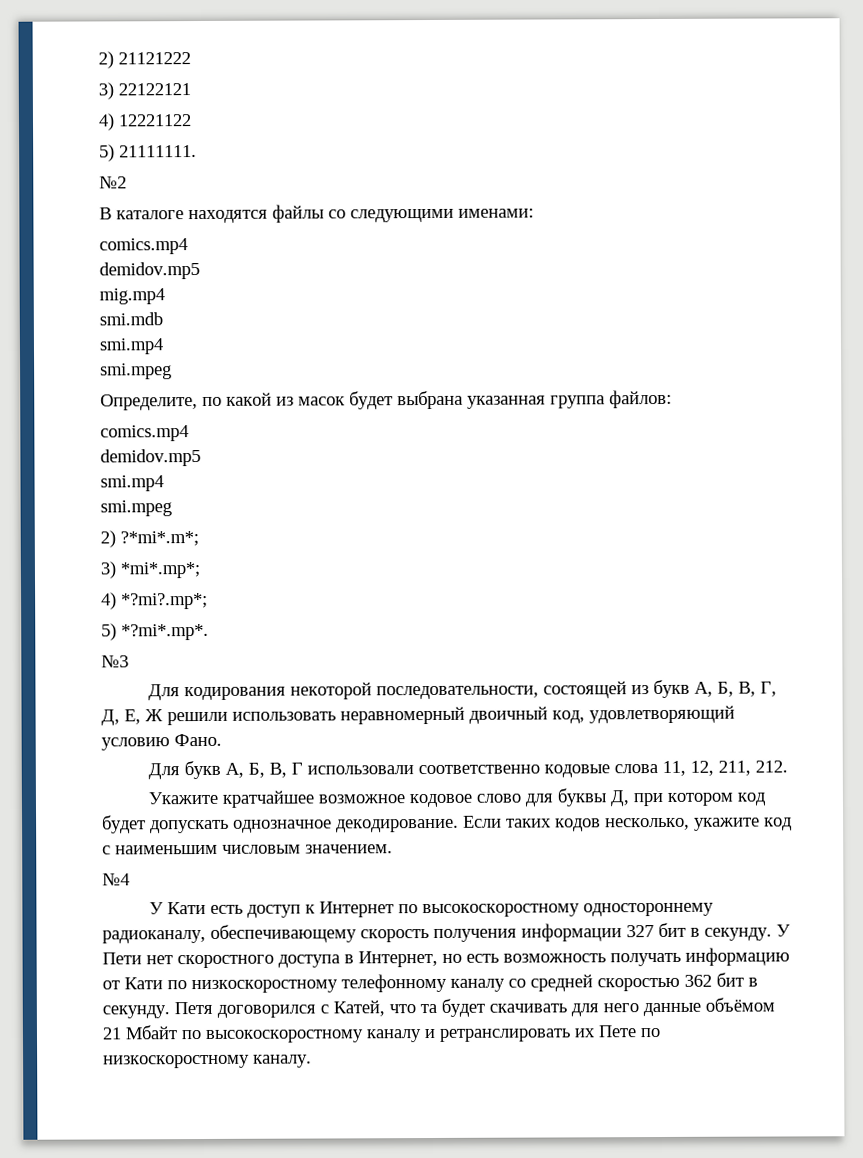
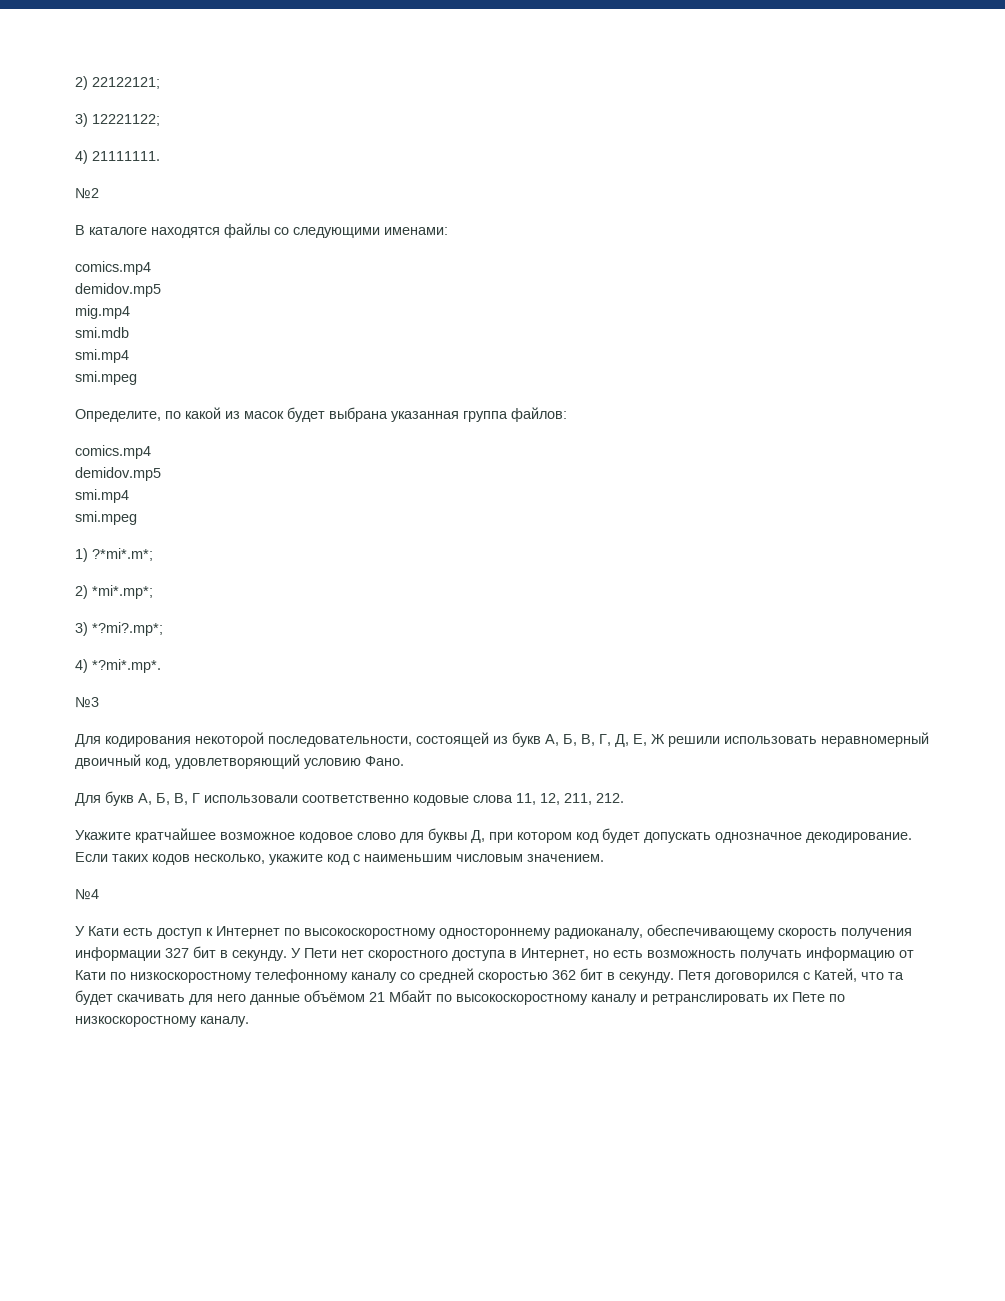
- 2) 21121222
- 3) 22122121
- 4) 12221122
- 5) 21111111.
+ 2) 22122121;
+ 3) 12221122;
+ 4) 21111111.
- 2) ?*mi*.m*;
+ 1) ?*mi*.m*;
- 3) *mi*.mp*;
+ 2) *mi*.mp*;
- 4) *?mi?.mp*;
+ 3) *?mi?.mp*;
- 5) *?mi*.mp*.
+ 4) *?mi*.mp*.

